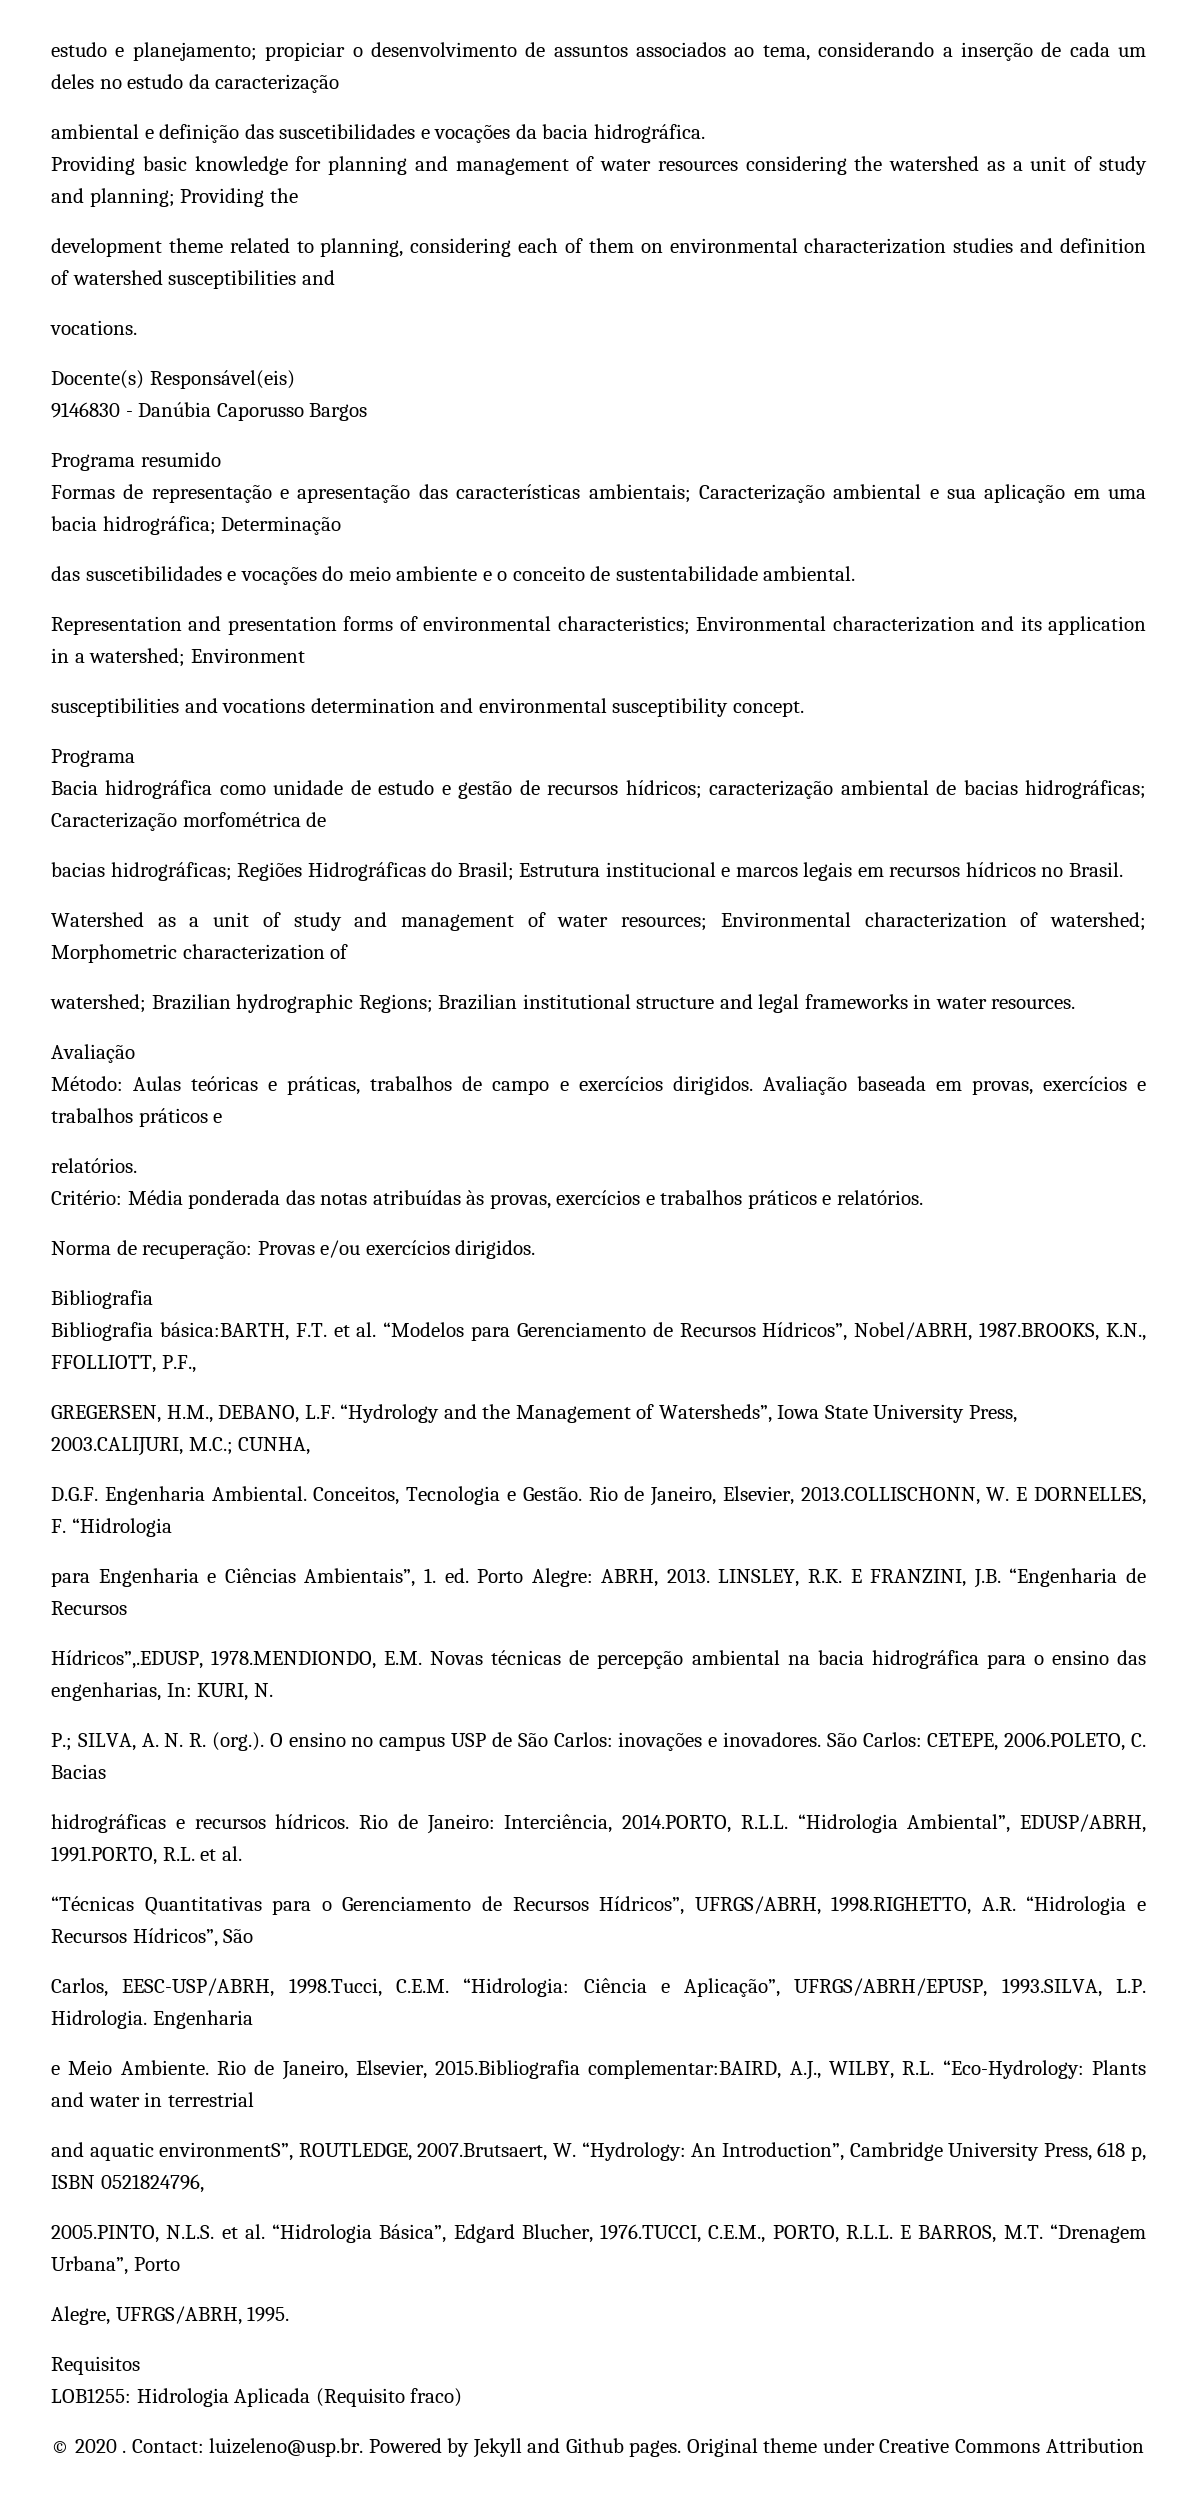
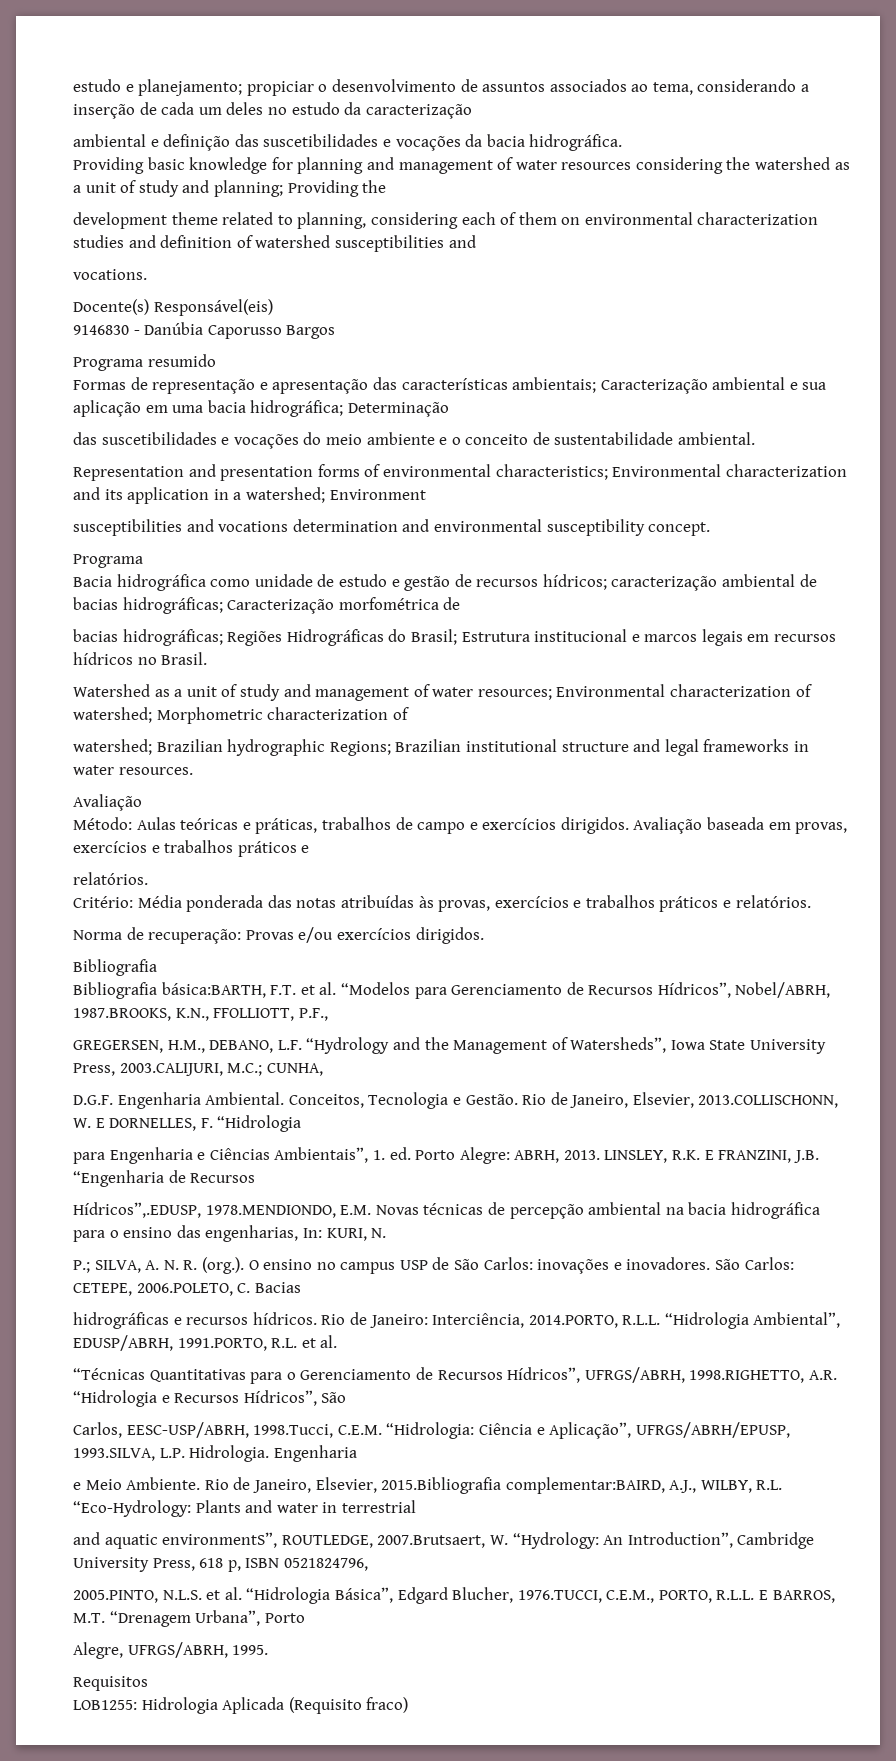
- © 2020 . Contact: luizeleno@usp.br. Powered by Jekyll and Github pages. Original theme under Creative Commons Attribution

